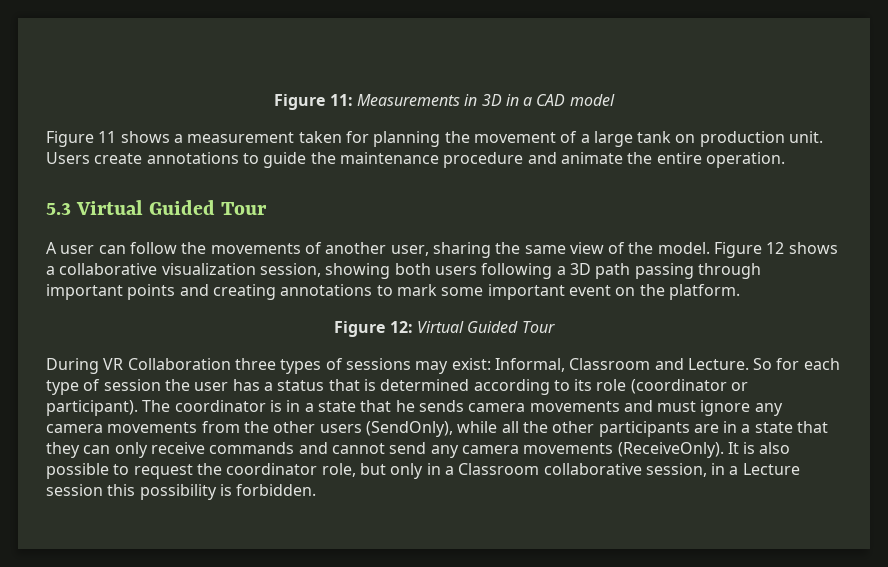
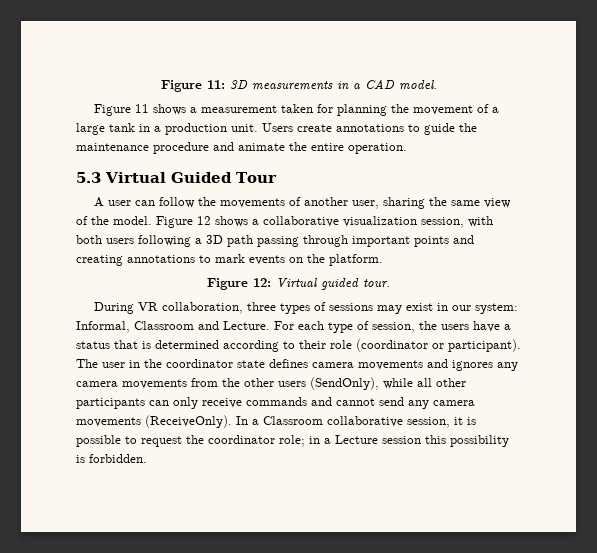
- Figure 11: Measurements in 3D in a CAD model
+ Figure 11: 3D measurements in a CAD model.
- Figure 11 shows a measurement taken for planning the movement of a large tank on production unit.
+ Figure 11 shows a measurement taken for planning the movement of a large tank in a production unit.
- Figure 12 shows a collaborative visualization session, showing both users following a 3D path passing through important points and creating annotations to mark some important event on the platform.
+ Figure 12 shows a collaborative visualization session, with both users following a 3D path passing through important points and creating annotations to mark events on the platform.
- Figure 12: Virtual Guided Tour
+ Figure 12: Virtual guided tour.
- During VR Collaboration three types of sessions may exist: Informal, Classroom and Lecture.
+ During VR collaboration, three types of sessions may exist in our system: Informal, Classroom and Lecture.
- So for each type of session the user has a status that is determined according to its role (coordinator or participant).
+ For each type of session, the users have a status that is determined according to their role (coordinator or participant).
- The coordinator is in a state that he sends camera movements and must ignore any camera movements from the other users (SendOnly), while all the other participants are in a state that they can only receive commands and cannot send any camera movements (ReceiveOnly).
+ The user in the coordinator state defines camera movements and ignores any camera movements from the other users (SendOnly), while all other participants can only receive commands and cannot send any camera movements (ReceiveOnly).
- It is also possible to request the coordinator role, but only in a Classroom collaborative session, in a Lecture session this possibility is forbidden.
+ In a Classroom collaborative session, it is possible to request the coordinator role; in a Lecture session this possibility is forbidden.

